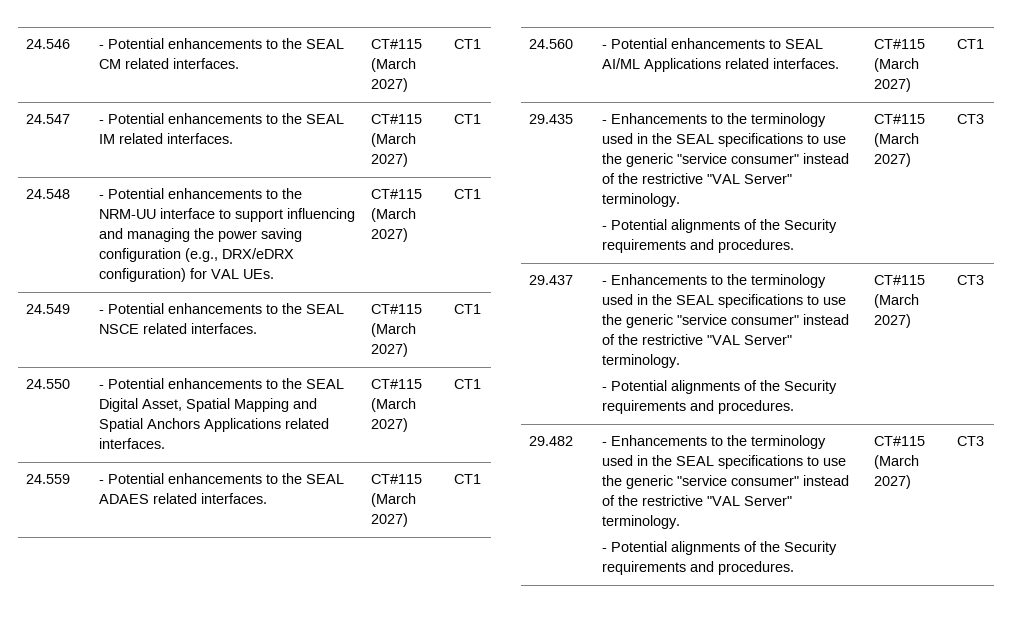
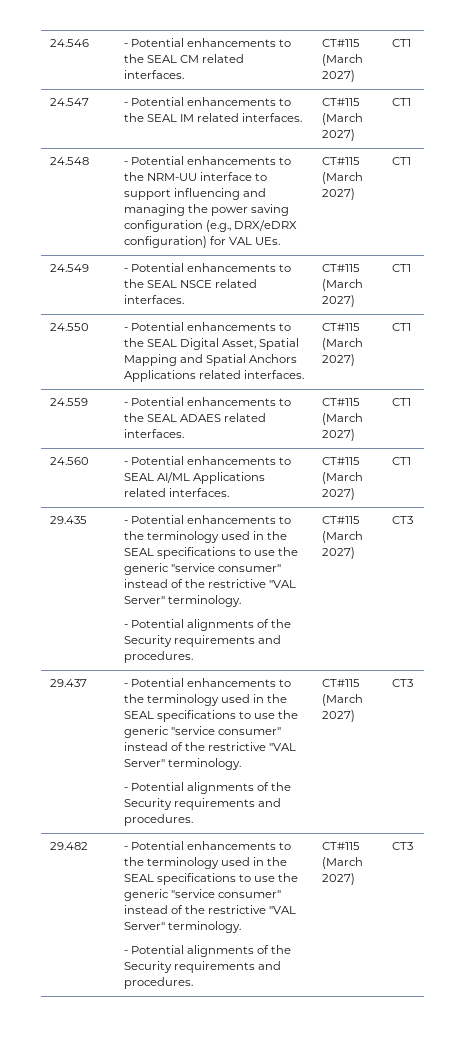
- 29.435 | - Enhancements to the terminology used in the SEAL specifications to use the generic "service consumer" instead of the restrictive "VAL Server" terminology.
+ 29.435 | - Potential enhancements to the terminology used in the SEAL specifications to use the generic "service consumer" instead of the restrictive "VAL Server" terminology.
- 29.437 | - Enhancements to the terminology used in the SEAL specifications to use the generic "service consumer" instead of the restrictive "VAL Server" terminology.
+ 29.437 | - Potential enhancements to the terminology used in the SEAL specifications to use the generic "service consumer" instead of the restrictive "VAL Server" terminology.
- 29.482 | - Enhancements to the terminology used in the SEAL specifications to use the generic "service consumer" instead of the restrictive "VAL Server" terminology.
+ 29.482 | - Potential enhancements to the terminology used in the SEAL specifications to use the generic "service consumer" instead of the restrictive "VAL Server" terminology.

